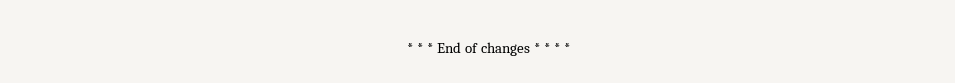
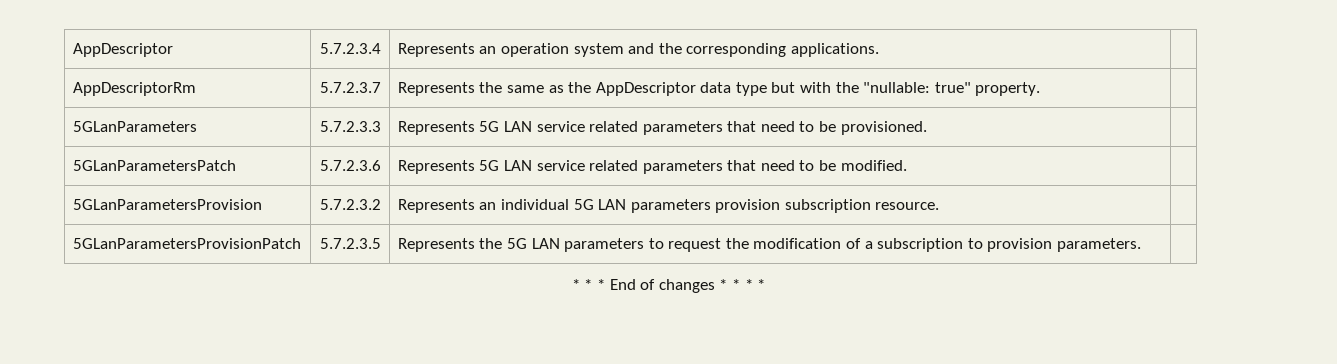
+ AppDescriptor | 5.7.2.3.4 | Represents an operation system and the corresponding applications. |
+ AppDescriptorRm | 5.7.2.3.7 | Represents the same as the AppDescriptor data type but with the "nullable: true" property. |
+ 5GLanParameters | 5.7.2.3.3 | Represents 5G LAN service related parameters that need to be provisioned. |
+ 5GLanParametersPatch | 5.7.2.3.6 | Represents 5G LAN service related parameters that need to be modified. |
+ 5GLanParametersProvision | 5.7.2.3.2 | Represents an individual 5G LAN parameters provision subscription resource. |
+ 5GLanParametersProvisionPatch | 5.7.2.3.5 | Represents the 5G LAN parameters to request the modification of a subscription to provision parameters. |

